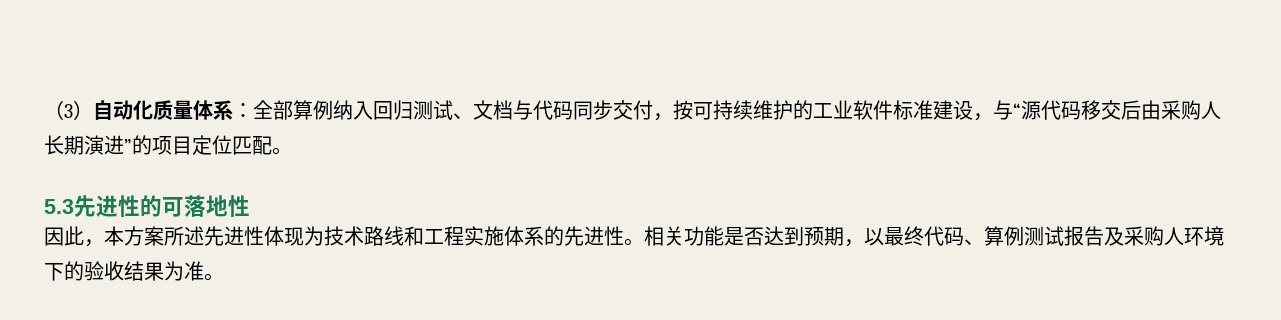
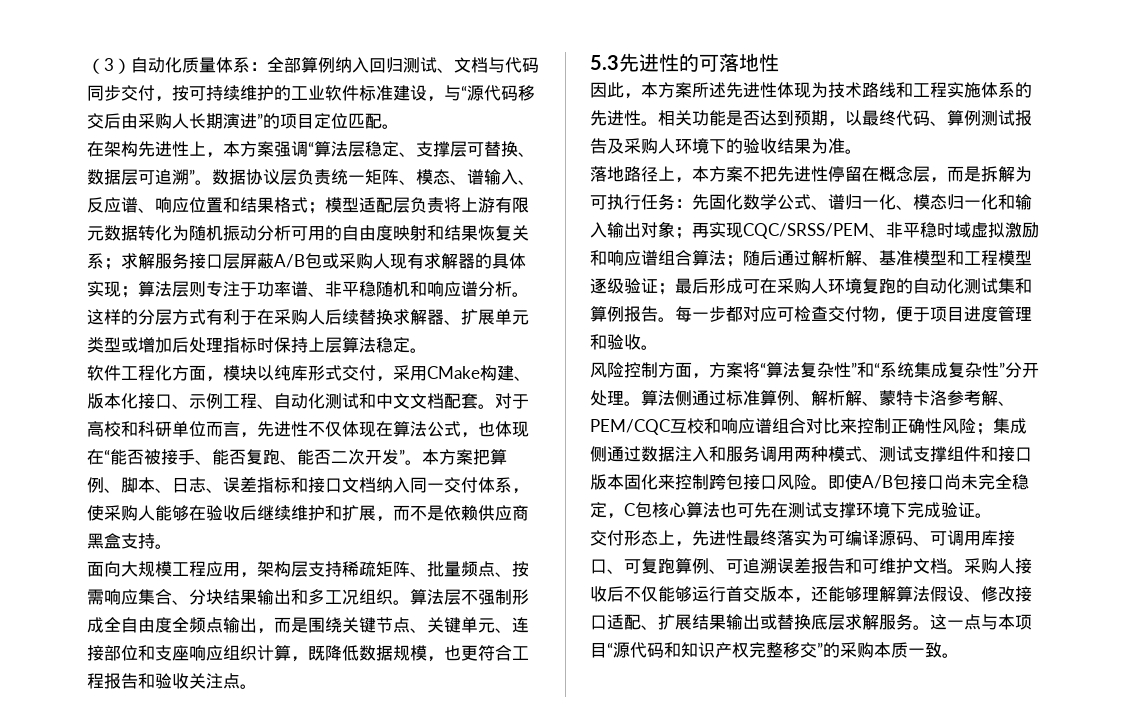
+ 在架构先进性上，本方案强调“算法层稳定、支撑层可替换、数据层可追溯”。数据协议层负责统一矩阵、模态、谱输入、反应谱、响应位置和结果格式；模型适配层负责将上游有限元数据转化为随机振动分析可用的自由度映射和结果恢复关系；求解服务接口层屏蔽A/B包或采购人现有求解器的具体实现；算法层则专注于功率谱、非平稳随机和响应谱分析。这样的分层方式有利于在采购人后续替换求解器、扩展单元类型或增加后处理指标时保持上层算法稳定。
+ 软件工程化方面，模块以纯库形式交付，采用CMake构建、版本化接口、示例工程、自动化测试和中文文档配套。对于高校和科研单位而言，先进性不仅体现在算法公式，也体现在“能否被接手、能否复跑、能否二次开发”。本方案把算例、脚本、日志、误差指标和接口文档纳入同一交付体系，使采购人能够在验收后继续维护和扩展，而不是依赖供应商黑盒支持。
+ 面向大规模工程应用，架构层支持稀疏矩阵、批量频点、按需响应集合、分块结果输出和多工况组织。算法层不强制形成全自由度全频点输出，而是围绕关键节点、关键单元、连接部位和支座响应组织计算，既降低数据规模，也更符合工程报告和验收关注点。
+ 落地路径上，本方案不把先进性停留在概念层，而是拆解为可执行任务：先固化数学公式、谱归一化、模态归一化和输入输出对象；再实现CQC/SRSS/PEM、非平稳时域虚拟激励和响应谱组合算法；随后通过解析解、基准模型和工程模型逐级验证；最后形成可在采购人环境复跑的自动化测试集和算例报告。每一步都对应可检查交付物，便于项目进度管理和验收。
+ 风险控制方面，方案将“算法复杂性”和“系统集成复杂性”分开处理。算法侧通过标准算例、解析解、蒙特卡洛参考解、PEM/CQC互校和响应谱组合对比来控制正确性风险；集成侧通过数据注入和服务调用两种模式、测试支撑组件和接口版本固化来控制跨包接口风险。即使A/B包接口尚未完全稳定，C包核心算法也可先在测试支撑环境下完成验证。
+ 交付形态上，先进性最终落实为可编译源码、可调用库接口、可复跑算例、可追溯误差报告和可维护文档。采购人接收后不仅能够运行首交版本，还能够理解算法假设、修改接口适配、扩展结果输出或替换底层求解服务。这一点与本项目“源代码和知识产权完整移交”的采购本质一致。

